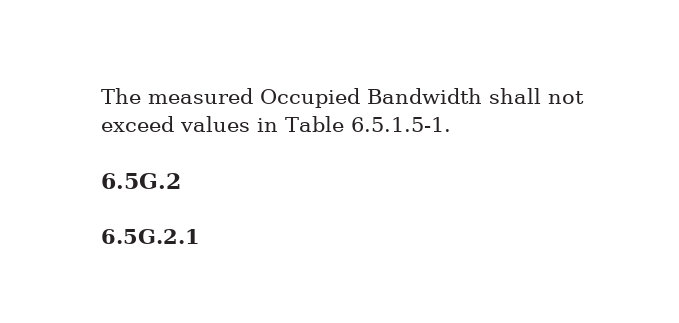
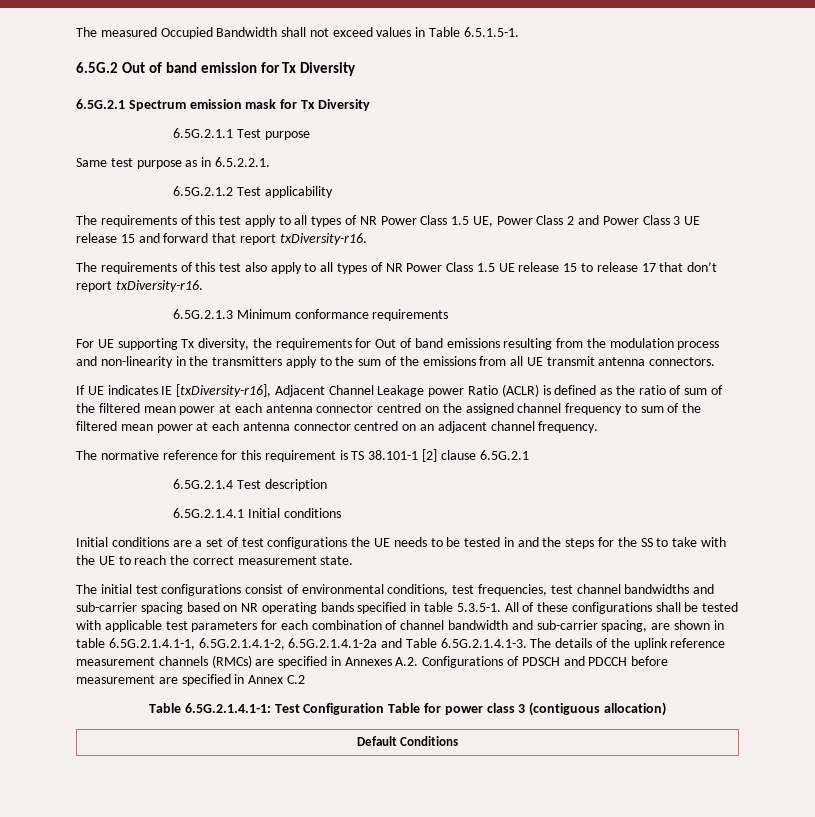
- 6.5G.2
- 6.5G.2.1
+ 6.5G.2 Out of band emission for Tx Diversity
+ 6.5G.2.1 Spectrum emission mask for Tx Diversity
+ 6.5G.2.1.1 Test purpose
+ Same test purpose as in 6.5.2.2.1.
+ 6.5G.2.1.2 Test applicability
+ The requirements of this test apply to all types of NR Power Class 1.5 UE, Power Class 2 and Power Class 3 UE release 15 and forward that report txDiversity-r16.
+ The requirements of this test also apply to all types of NR Power Class 1.5 UE release 15 to release 17 that don’t report txDiversity-r16.
+ 6.5G.2.1.3 Minimum conformance requirements
+ For UE supporting Tx diversity, the requirements for Out of band emissions resulting from the modulation process and non-linearity in the transmitters apply to the sum of the emissions from all UE transmit antenna connectors.
+ If UE indicates IE [txDiversity-r16], Adjacent Channel Leakage power Ratio (ACLR) is defined as the ratio of sum of the filtered mean power at each antenna connector centred on the assigned channel frequency to sum of the filtered mean power at each antenna connector centred on an adjacent channel frequency.
+ The normative reference for this requirement is TS 38.101-1 [2] clause 6.5G.2.1
+ 6.5G.2.1.4 Test description
+ 6.5G.2.1.4.1 Initial conditions
+ Initial conditions are a set of test configurations the UE needs to be tested in and the steps for the SS to take with the UE to reach the correct measurement state.
+ The initial test configurations consist of environmental conditions, test frequencies, test channel bandwidths and sub-carrier spacing based on NR operating bands specified in table 5.3.5-1. All of these configurations shall be tested with applicable test parameters for each combination of channel bandwidth and sub-carrier spacing, are shown in table 6.5G.2.1.4.1-1, 6.5G.2.1.4.1-2, 6.5G.2.1.4.1-2a and Table 6.5G.2.1.4.1-3. The details of the uplink reference measurement channels (RMCs) are specified in Annexes A.2. Configurations of PDSCH and PDCCH before measurement are specified in Annex C.2
+ Table 6.5G.2.1.4.1-1: Test Configuration Table for power class 3 (contiguous allocation)
+ Default Conditions

